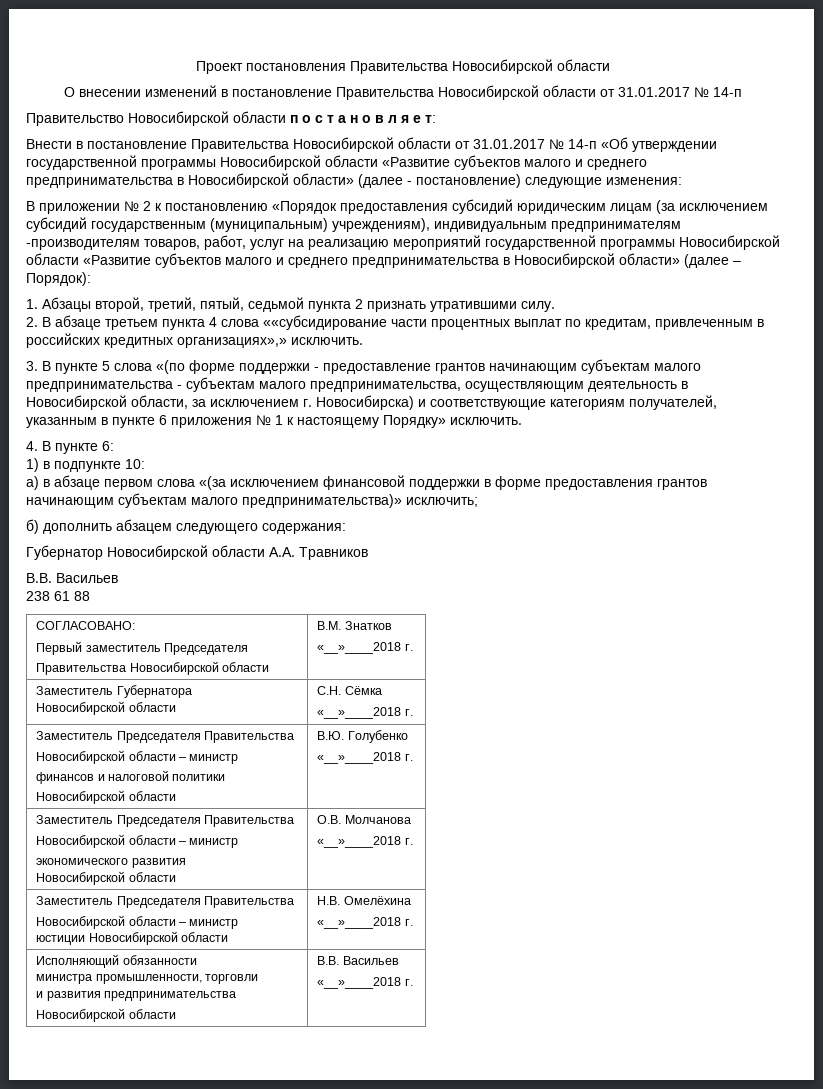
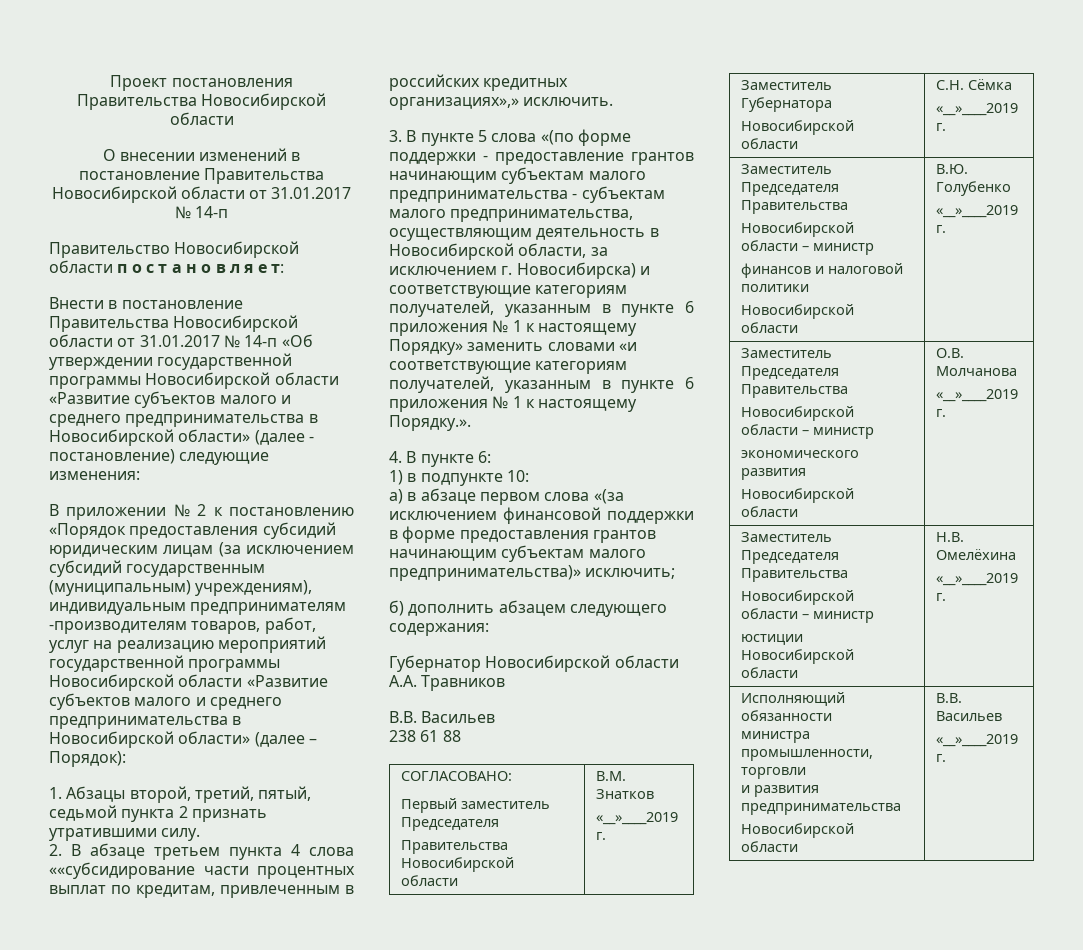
- 3. В пункте 5 слова «(по форме поддержки - предоставление грантов начинающим субъектам малого предпринимательства - субъектам малого предпринимательства, осуществляющим деятельность в Новосибирской области, за исключением г. Новосибирска) и соответствующие категориям получателей, указанным в пункте 6 приложения № 1 к настоящему Порядку» исключить.
+ 3. В пункте 5 слова «(по форме поддержки - предоставление грантов начинающим субъектам малого предпринимательства - субъектам малого предпринимательства, осуществляющим деятельность в Новосибирской области, за исключением г. Новосибирска) и соответствующие категориям получателей, указанным в пункте 6 приложения № 1 к настоящему Порядку» заменить словами «и соответствующие категориям получателей, указанным в пункте 6 приложения № 1 к настоящему Порядку.».
  СОГЛАСОВАНО:
  Первый заместитель Председателя
  Правительства Новосибирской области | В.М. Знатков
- «__»____2018 г.
+ «__»____2019 г.
  Заместитель Губернатора
  Новосибирской области | С.Н. Сёмка
- «__»____2018 г.
+ «__»____2019 г.
  Заместитель Председателя Правительства
  Новосибирской области – министр
  финансов и налоговой политики
  Новосибирской области | В.Ю. Голубенко
- «__»____2018 г.
+ «__»____2019 г.
  Заместитель Председателя Правительства
  Новосибирской области – министр
  экономического развития
  Новосибирской области | О.В. Молчанова
- «__»____2018 г.
+ «__»____2019 г.
  Заместитель Председателя Правительства
  Новосибирской области – министр
  юстиции Новосибирской области | Н.В. Омелёхина
- «__»____2018 г.
+ «__»____2019 г.
  Исполняющий обязанности
  министра промышленности, торговли
  и развития предпринимательства
  Новосибирской области | В.В. Васильев
- «__»____2018 г.
+ «__»____2019 г.

